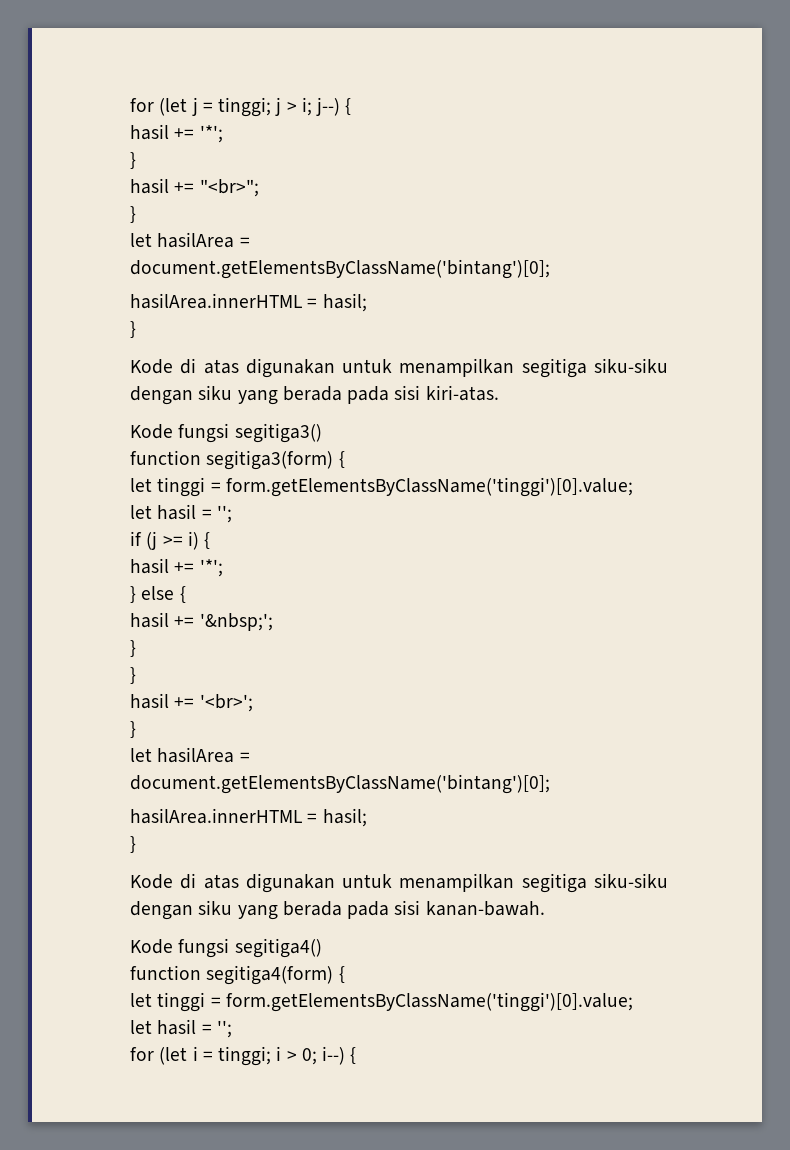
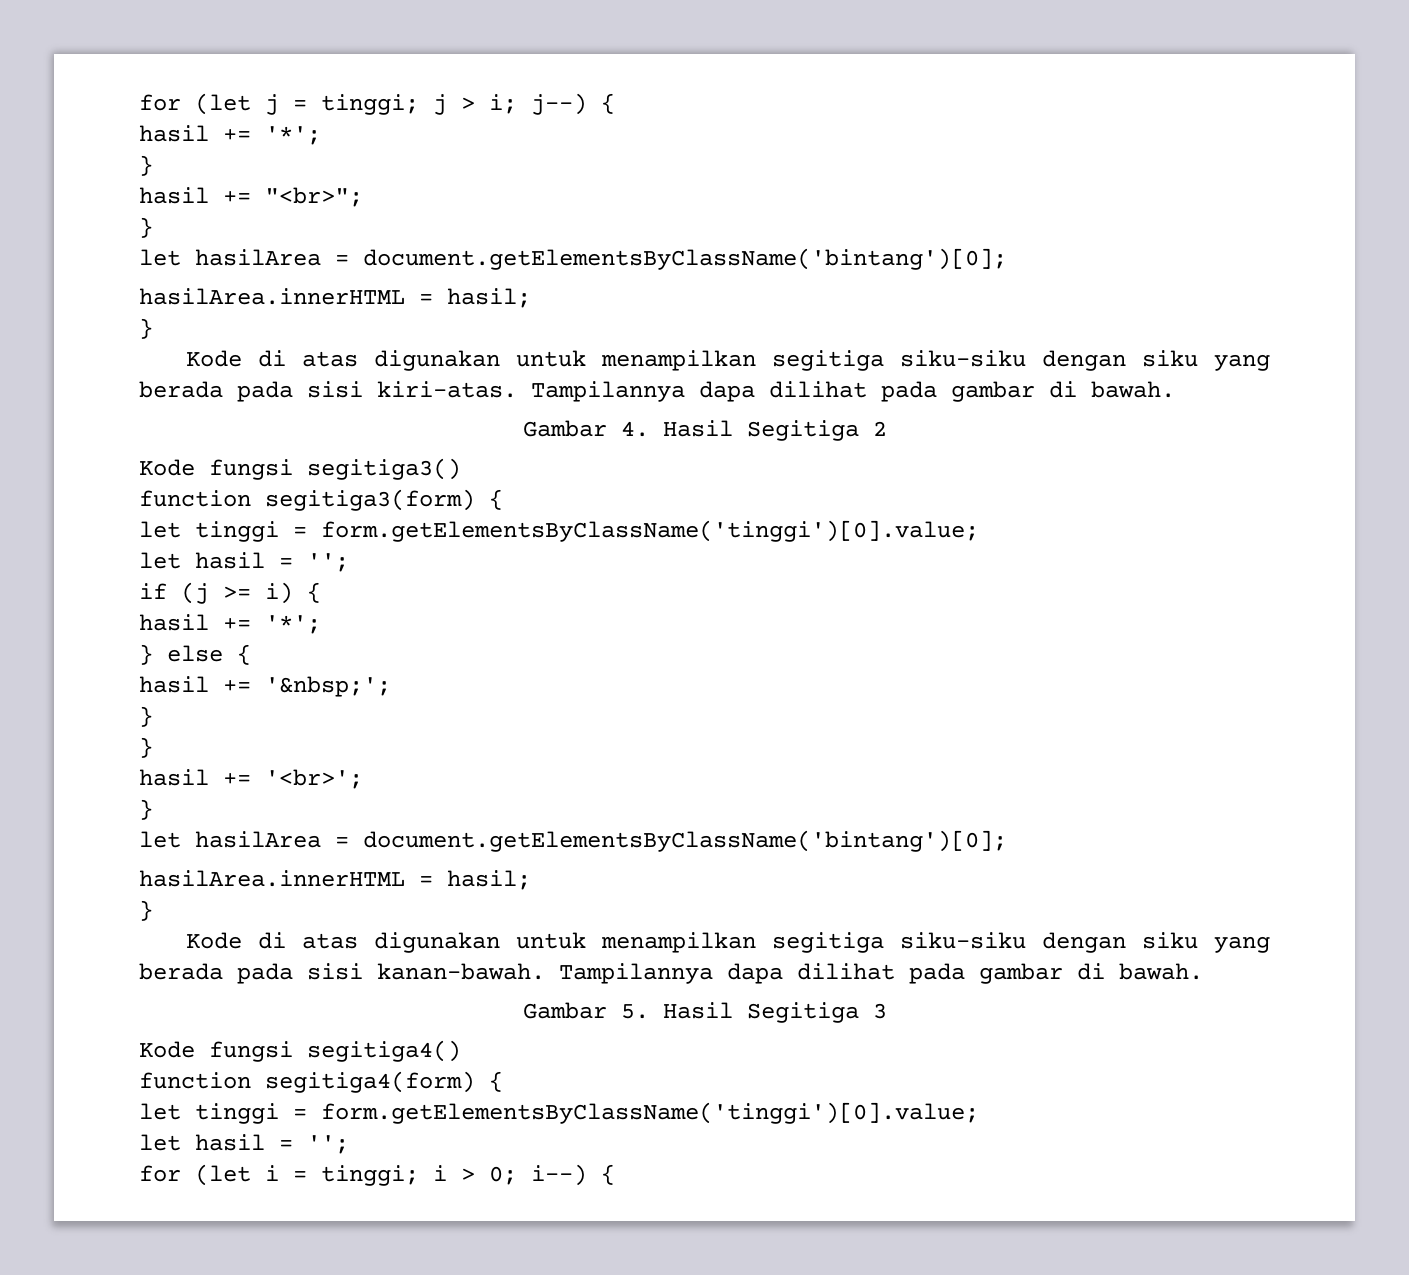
- Kode di atas digunakan untuk menampilkan segitiga siku-siku dengan siku yang berada pada sisi kiri-atas.
+ Kode di atas digunakan untuk menampilkan segitiga siku-siku dengan siku yang berada pada sisi kiri-atas. Tampilannya dapa dilihat pada gambar di bawah.
+ Gambar 4. Hasil Segitiga 2
- Kode di atas digunakan untuk menampilkan segitiga siku-siku dengan siku yang berada pada sisi kanan-bawah.
+ Kode di atas digunakan untuk menampilkan segitiga siku-siku dengan siku yang berada pada sisi kanan-bawah. Tampilannya dapa dilihat pada gambar di bawah.
+ Gambar 5. Hasil Segitiga 3

